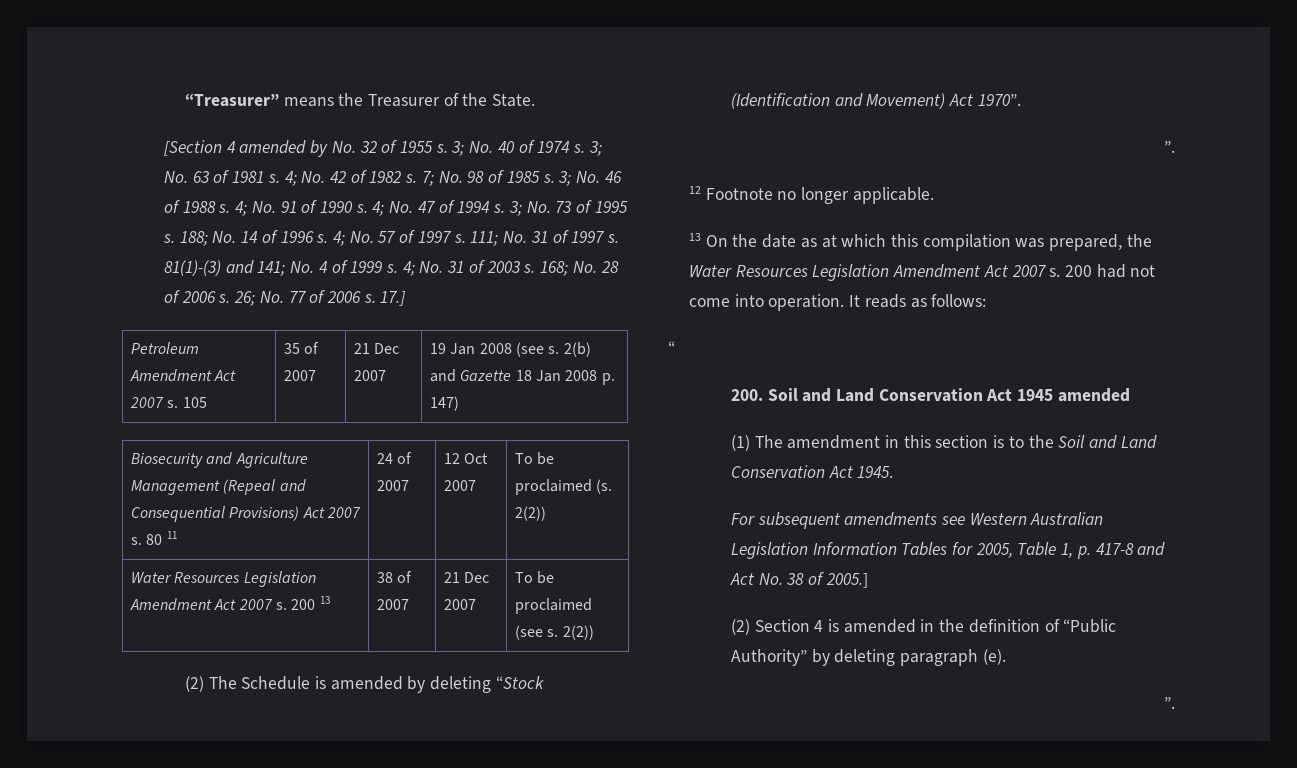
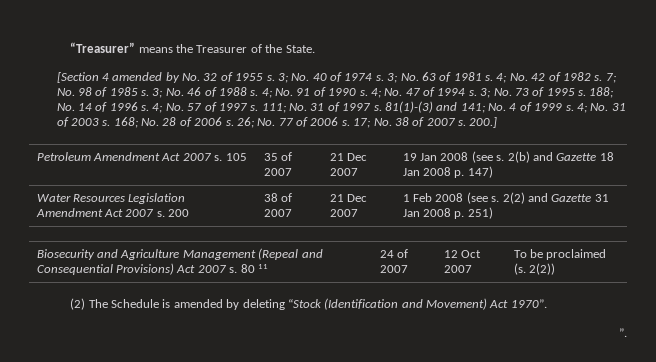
- 17.]
+ 17; No. 38 of 2007 s. 200.]
+ Water Resources Legislation Amendment Act 2007 s. 200 | 38 of 2007 | 21 Dec 2007 | 1 Feb 2008 (see s. 2(2) and Gazette 31 Jan 2008 p. 251)
- Water Resources Legislation Amendment Act 2007 s. 200 13 | 38 of 2007 | 21 Dec 2007 | To be proclaimed (see s. 2(2))
- 12 Footnote no longer applicable.
- 13 On the date as at which this compilation was prepared, the Water Resources Legislation Amendment Act 2007 s. 200 had not come into operation. It reads as follows:
- “
- 200. Soil and Land Conservation Act 1945 amended
- (1) The amendment in this section is to the Soil and Land Conservation Act 1945.
- For subsequent amendments see Western Australian Legislation Information Tables for 2005, Table 1, p. 417-8 and Act No. 38 of 2005.]
- (2) Section 4 is amended in the definition of “Public Authority” by deleting paragraph (e).
- ”.

